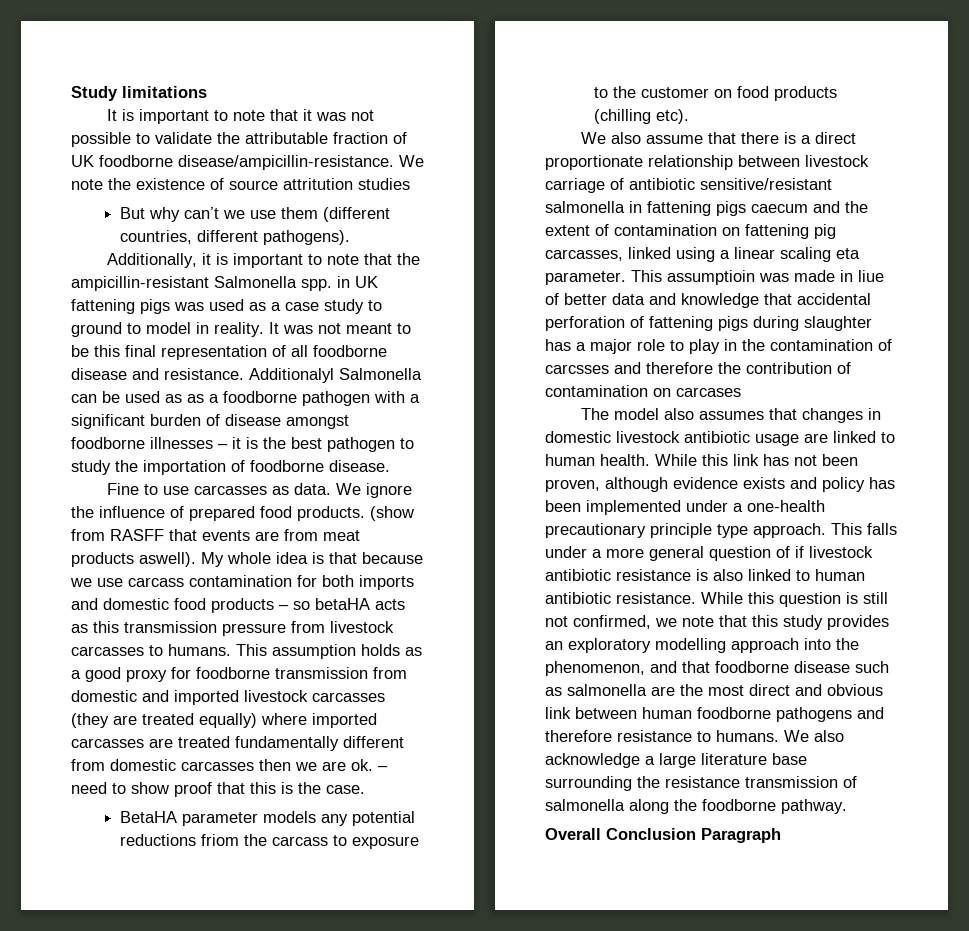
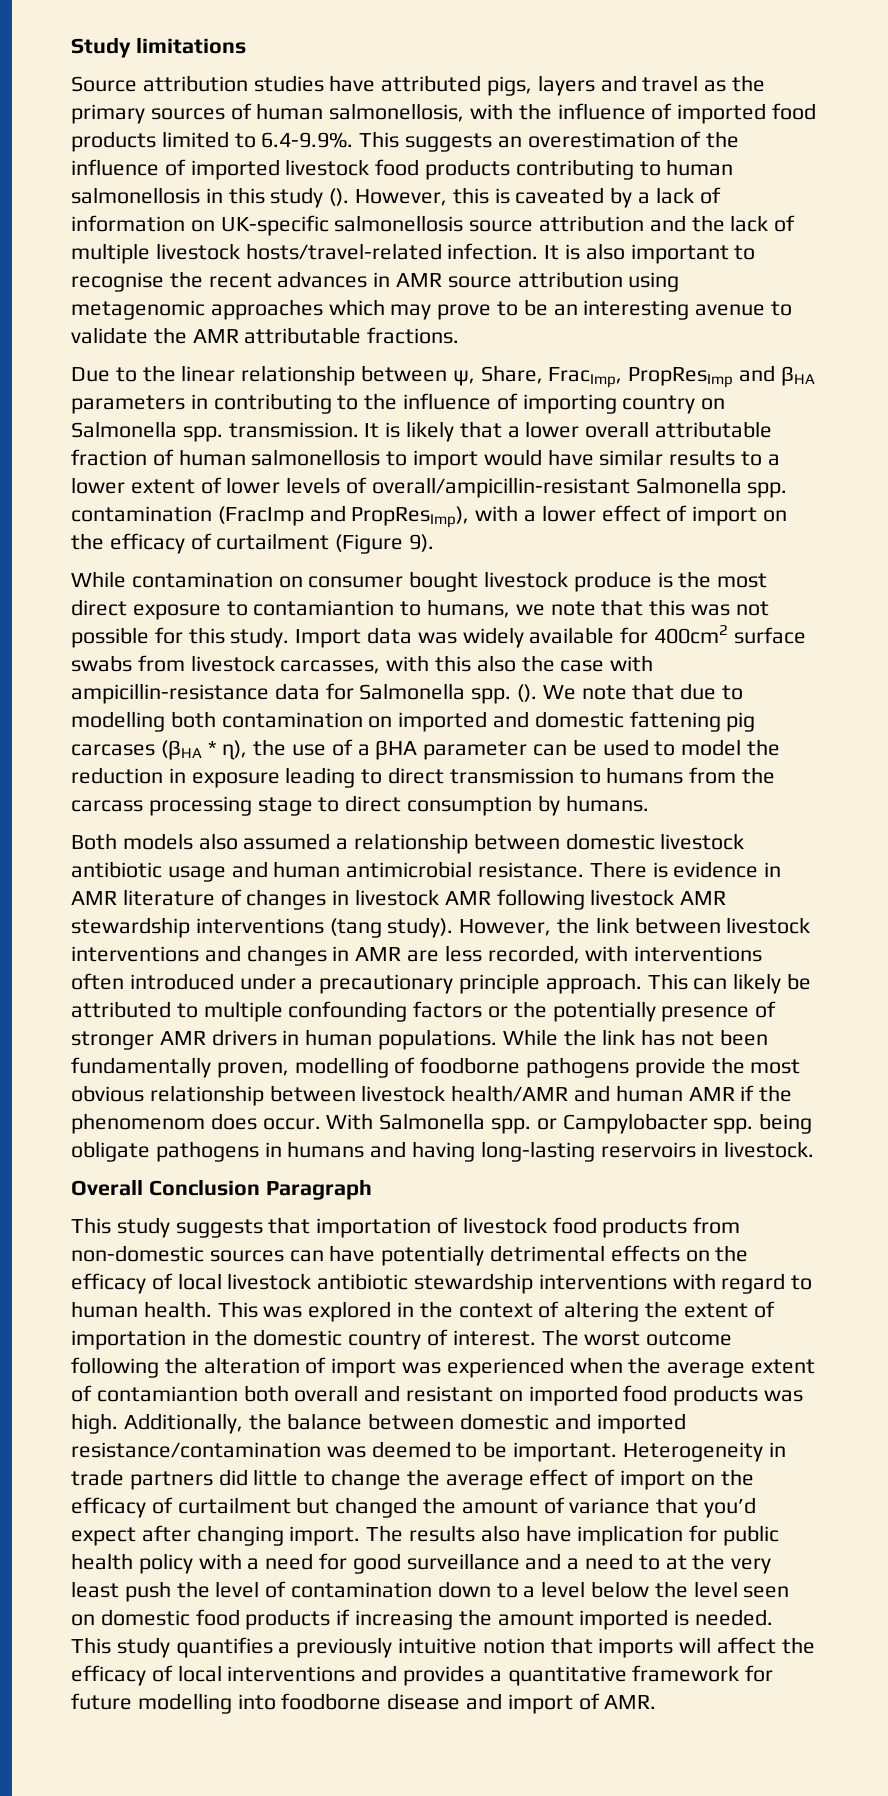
- It is important to note that it was not possible to validate the attributable fraction of UK foodborne disease/ampicillin-resistance. We note the existence of source attritution studies
- But why can’t we use them (different countries, different pathogens).
- Additionally, it is important to note that the ampicillin-resistant Salmonella spp. in UK fattening pigs was used as a case study to ground to model in reality. It was not meant to be this final representation of all foodborne disease and resistance. Additionalyl Salmonella can be used as as a foodborne pathogen with a significant burden of disease amongst foodborne illnesses – it is the best pathogen to study the importation of foodborne disease.
- Fine to use carcasses as data. We ignore the influence of prepared food products. (show from RASFF that events are from meat products aswell). My whole idea is that because we use carcass contamination for both imports and domestic food products – so betaHA acts as this transmission pressure from livestock carcasses to humans. This assumption holds as a good proxy for foodborne transmission from domestic and imported livestock carcasses (they are treated equally) where imported carcasses are treated fundamentally different from domestic carcasses then we are ok. – need to show proof that this is the case.
- BetaHA parameter models any potential reductions friom the carcass to exposure to the customer on food products (chilling etc).
- We also assume that there is a direct proportionate relationship between livestock carriage of antibiotic sensitive/resistant salmonella in fattening pigs caecum and the extent of contamination on fattening pig carcasses, linked using a linear scaling eta parameter. This assumptioin was made in liue of better data and knowledge that accidental perforation of fattening pigs during slaughter has a major role to play in the contamination of carcsses and therefore the contribution of contamination on carcases
- The model also assumes that changes in domestic livestock antibiotic usage are linked to human health. While this link has not been proven, although evidence exists and policy has been implemented under a one-health precautionary principle type approach. This falls under a more general question of if livestock antibiotic resistance is also linked to human antibiotic resistance. While this question is still not confirmed, we note that this study provides an exploratory modelling approach into the phenomenon, and that foodborne disease such as salmonella are the most direct and obvious link between human foodborne pathogens and therefore resistance to humans. We also acknowledge a large literature base surrounding the resistance transmission of salmonella along the foodborne pathway.
+ Source attribution studies have attributed pigs, layers and travel as the primary sources of human salmonellosis, with the influence of imported food products limited to 6.4-9.9%. This suggests an overestimation of the influence of imported livestock food products contributing to human salmonellosis in this study (). However, this is caveated by a lack of information on UK-specific salmonellosis source attribution and the lack of multiple livestock hosts/travel-related infection. It is also important to recognise the recent advances in AMR source attribution using metagenomic approaches which may prove to be an interesting avenue to validate the AMR attributable fractions.
+ Due to the linear relationship between ψ, Share, FracImp, PropResImp and βHA parameters in contributing to the influence of importing country on Salmonella spp. transmission. It is likely that a lower overall attributable fraction of human salmonellosis to import would have similar results to a lower extent of lower levels of overall/ampicillin-resistant Salmonella spp. contamination (FracImp and PropResImp), with a lower effect of import on the efficacy of curtailment (Figure 9).
+ While contamination on consumer bought livestock produce is the most direct exposure to contamiantion to humans, we note that this was not possible for this study. Import data was widely available for 400cm2 surface swabs from livestock carcasses, with this also the case with ampicillin-resistance data for Salmonella spp. (). We note that due to modelling both contamination on imported and domestic fattening pig carcases (βHA * η), the use of a βHA parameter can be used to model the reduction in exposure leading to direct transmission to humans from the carcass processing stage to direct consumption by humans.
+ Both models also assumed a relationship between domestic livestock antibiotic usage and human antimicrobial resistance. There is evidence in AMR literature of changes in livestock AMR following livestock AMR stewardship interventions (tang study). However, the link between livestock interventions and changes in AMR are less recorded, with interventions often introduced under a precautionary principle approach. This can likely be attributed to multiple confounding factors or the potentially presence of stronger AMR drivers in human populations. While the link has not been fundamentally proven, modelling of foodborne pathogens provide the most obvious relationship between livestock health/AMR and human AMR if the phenomenom does occur. With Salmonella spp. or Campylobacter spp. being obligate pathogens in humans and having long-lasting reservoirs in livestock.
  Overall Conclusion Paragraph
+ This study suggests that importation of livestock food products from non-domestic sources can have potentially detrimental effects on the efficacy of local livestock antibiotic stewardship interventions with regard to human health. This was explored in the context of altering the extent of importation in the domestic country of interest. The worst outcome following the alteration of import was experienced when the average extent of contamiantion both overall and resistant on imported food products was high. Additionally, the balance between domestic and imported resistance/contamination was deemed to be important. Heterogeneity in trade partners did little to change the average effect of import on the efficacy of curtailment but changed the amount of variance that you’d expect after changing import. The results also have implication for public health policy with a need for good surveillance and a need to at the very least push the level of contamination down to a level below the level seen on domestic food products if increasing the amount imported is needed. This study quantifies a previously intuitive notion that imports will affect the efficacy of local interventions and provides a quantitative framework for future modelling into foodborne disease and import of AMR.

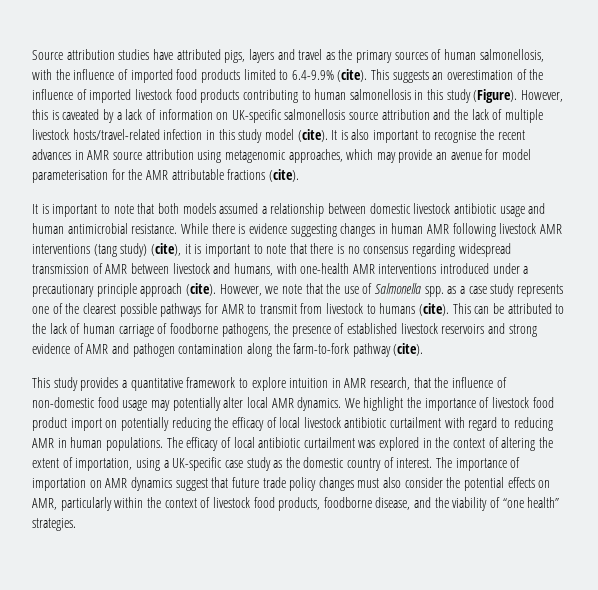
- Study limitations
- Source attribution studies have attributed pigs, layers and travel as the primary sources of human salmonellosis, with the influence of imported food products limited to 6.4-9.9%. This suggests an overestimation of the influence of imported livestock food products contributing to human salmonellosis in this study ().
+ Source attribution studies have attributed pigs, layers and travel as the primary sources of human salmonellosis, with the influence of imported food products limited to 6.4-9.9% (cite). This suggests an overestimation of the influence of imported livestock food products contributing to human salmonellosis in this study (Figure).
- However, this is caveated by a lack of information on UK-specific salmonellosis source attribution and the lack of multiple livestock hosts/travel-related infection.
+ However, this is caveated by a lack of information on UK-specific salmonellosis source attribution and the lack of multiple livestock hosts/travel-related infection in this study model (cite).
- It is also important to recognise the recent advances in AMR source attribution using metagenomic approaches which may prove to be an interesting avenue to validate the AMR attributable fractions.
- Due to the linear relationship between ψ, Share, FracImp, PropResImp and βHA parameters in contributing to the influence of importing country on Salmonella spp. transmission. It is likely that a lower overall attributable fraction of human salmonellosis to import would have similar results to a lower extent of lower levels of overall/ampicillin-resistant Salmonella spp. contamination (FracImp and PropResImp), with a lower effect of import on the efficacy of curtailment (Figure 9).
- While contamination on consumer bought livestock produce is the most direct exposure to contamiantion to humans, we note that this was not possible for this study. Import data was widely available for 400cm2 surface swabs from livestock carcasses, with this also the case with ampicillin-resistance data for Salmonella spp. (). We note that due to modelling both contamination on imported and domestic fattening pig carcases (βHA * η), the use of a βHA parameter can be used to model the reduction in exposure leading to direct transmission to humans from the carcass processing stage to direct consumption by humans.
- Both models also assumed a relationship between domestic livestock antibiotic usage and human antimicrobial resistance.
+ It is also important to recognise the recent advances in AMR source attribution using metagenomic approaches, which may provide an avenue for model parameterisation for the AMR attributable fractions (cite).
+ It is important to note that both models assumed a relationship between domestic livestock antibiotic usage and human antimicrobial resistance.
- There is evidence in AMR literature of changes in livestock AMR following livestock AMR stewardship interventions (tang study). However, the link between livestock interventions and changes in AMR are less recorded, with interventions often introduced under a precautionary principle approach.
+ While there is evidence suggesting changes in human AMR following livestock AMR interventions (tang study) (cite), it is important to note that there is no consensus regarding widespread transmission of AMR between livestock and humans, with one-health AMR interventions introduced under a precautionary principle approach (cite). However, we note that the use of Salmonella spp. as a case study represents one of the clearest possible pathways for AMR to transmit from livestock to humans (cite).
- This can likely be attributed to multiple confounding factors or the potentially presence of stronger AMR drivers in human populations. While the link has not been fundamentally proven, modelling of foodborne pathogens provide the most obvious relationship between livestock health/AMR and human AMR if the phenomenom does occur. With Salmonella spp. or Campylobacter spp. being obligate pathogens in humans and having long-lasting reservoirs in livestock.
- Overall Conclusion Paragraph
- This study suggests that importation of livestock food products from non-domestic sources can have potentially detrimental effects on the efficacy of local livestock antibiotic stewardship interventions with regard to human health. This was explored in the context of altering the extent of importation in the domestic country of interest.
+ This can be attributed to the lack of human carriage of foodborne pathogens, the presence of established livestock reservoirs and strong evidence of AMR and pathogen contamination along the farm-to-fork pathway (cite).
+ This study provides a quantitative framework to explore intuition in AMR research, that the influence of non-domestic food usage may potentially alter local AMR dynamics. We highlight the importance of livestock food product import on potentially reducing the efficacy of local livestock antibiotic curtailment with regard to reducing AMR in human populations. The efficacy of local antibiotic curtailment was explored in the context of altering the extent of importation, using a UK-specific case study as the domestic country of interest.
- The worst outcome following the alteration of import was experienced when the average extent of contamiantion both overall and resistant on imported food products was high. Additionally, the balance between domestic and imported resistance/contamination was deemed to be important. Heterogeneity in trade partners did little to change the average effect of import on the efficacy of curtailment but changed the amount of variance that you’d expect after changing import. The results also have implication for public health policy with a need for good surveillance and a need to at the very least push the level of contamination down to a level below the level seen on domestic food products if increasing the amount imported is needed. This study quantifies a previously intuitive notion that imports will affect the efficacy of local interventions and provides a quantitative framework for future modelling into foodborne disease and import of AMR.
+ The importance of importation on AMR dynamics suggest that future trade policy changes must also consider the potential effects on AMR, particularly within the context of livestock food products, foodborne disease, and the viability of “one health” strategies.

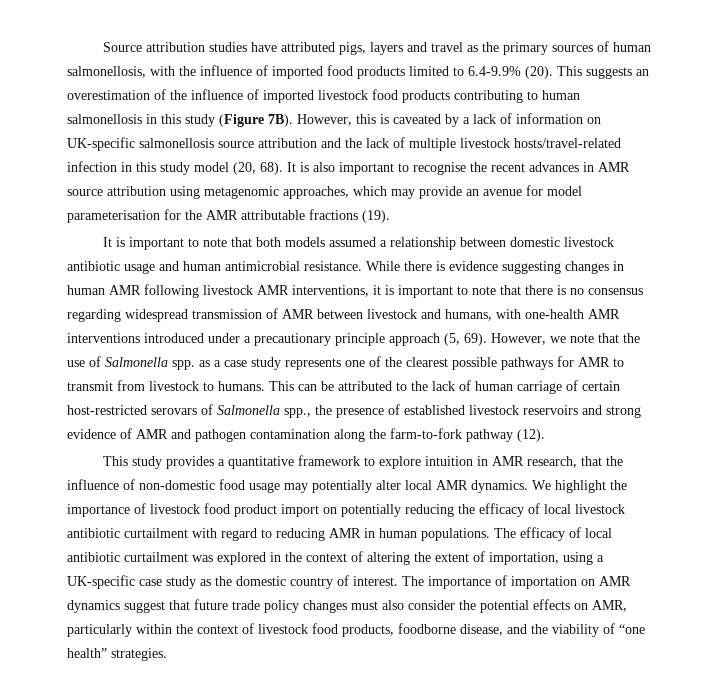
- Source attribution studies have attributed pigs, layers and travel as the primary sources of human salmonellosis, with the influence of imported food products limited to 6.4-9.9% (cite).
+ Source attribution studies have attributed pigs, layers and travel as the primary sources of human salmonellosis, with the influence of imported food products limited to 6.4-9.9% (20).
- This suggests an overestimation of the influence of imported livestock food products contributing to human salmonellosis in this study (Figure).
+ This suggests an overestimation of the influence of imported livestock food products contributing to human salmonellosis in this study (Figure 7B).
- However, this is caveated by a lack of information on UK-specific salmonellosis source attribution and the lack of multiple livestock hosts/travel-related infection in this study model (cite).
+ However, this is caveated by a lack of information on UK-specific salmonellosis source attribution and the lack of multiple livestock hosts/travel-related infection in this study model (20, 68).
- It is also important to recognise the recent advances in AMR source attribution using metagenomic approaches, which may provide an avenue for model parameterisation for the AMR attributable fractions (cite).
+ It is also important to recognise the recent advances in AMR source attribution using metagenomic approaches, which may provide an avenue for model parameterisation for the AMR attributable fractions (19).
- While there is evidence suggesting changes in human AMR following livestock AMR interventions (tang study) (cite), it is important to note that there is no consensus regarding widespread transmission of AMR between livestock and humans, with one-health AMR interventions introduced under a precautionary principle approach (cite).
+ While there is evidence suggesting changes in human AMR following livestock AMR interventions, it is important to note that there is no consensus regarding widespread transmission of AMR between livestock and humans, with one-health AMR interventions introduced under a precautionary principle approach (5, 69).
- However, we note that the use of Salmonella spp. as a case study represents one of the clearest possible pathways for AMR to transmit from livestock to humans (cite).
+ However, we note that the use of Salmonella spp. as a case study represents one of the clearest possible pathways for AMR to transmit from livestock to humans.
- This can be attributed to the lack of human carriage of foodborne pathogens, the presence of established livestock reservoirs and strong evidence of AMR and pathogen contamination along the farm-to-fork pathway (cite).
+ This can be attributed to the lack of human carriage of certain host-restricted serovars of Salmonella spp., the presence of established livestock reservoirs and strong evidence of AMR and pathogen contamination along the farm-to-fork pathway (12).

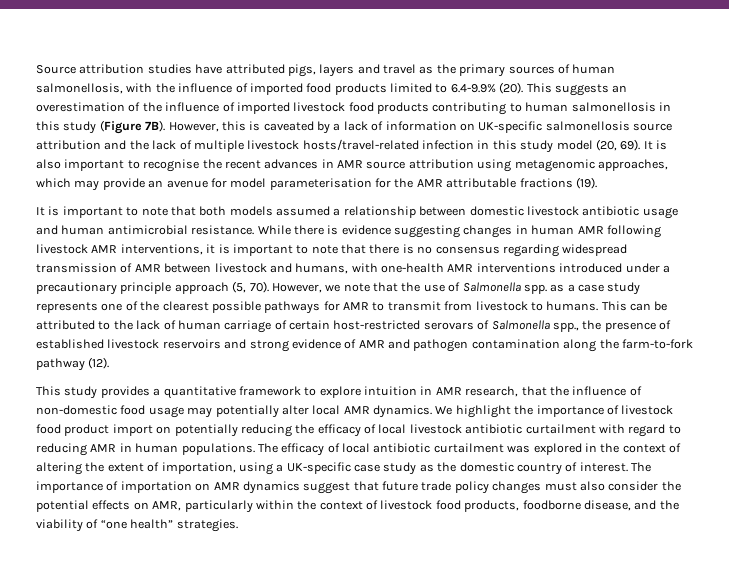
- However, this is caveated by a lack of information on UK-specific salmonellosis source attribution and the lack of multiple livestock hosts/travel-related infection in this study model (20, 68).
+ However, this is caveated by a lack of information on UK-specific salmonellosis source attribution and the lack of multiple livestock hosts/travel-related infection in this study model (20, 69).
- While there is evidence suggesting changes in human AMR following livestock AMR interventions, it is important to note that there is no consensus regarding widespread transmission of AMR between livestock and humans, with one-health AMR interventions introduced under a precautionary principle approach (5, 69).
+ While there is evidence suggesting changes in human AMR following livestock AMR interventions, it is important to note that there is no consensus regarding widespread transmission of AMR between livestock and humans, with one-health AMR interventions introduced under a precautionary principle approach (5, 70).

